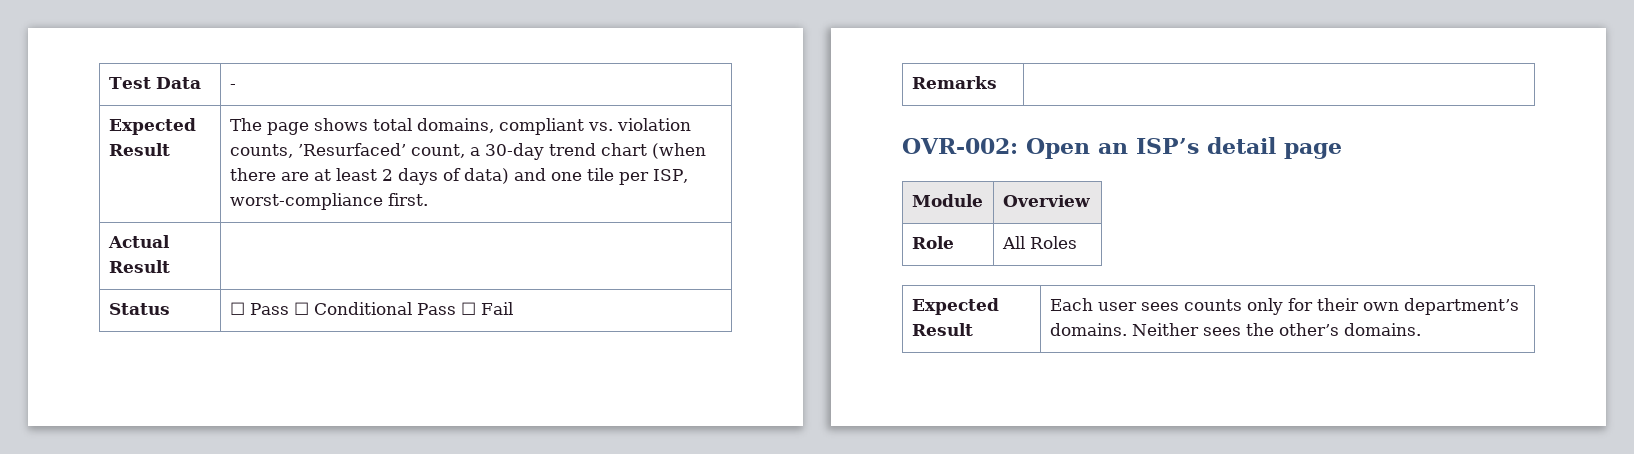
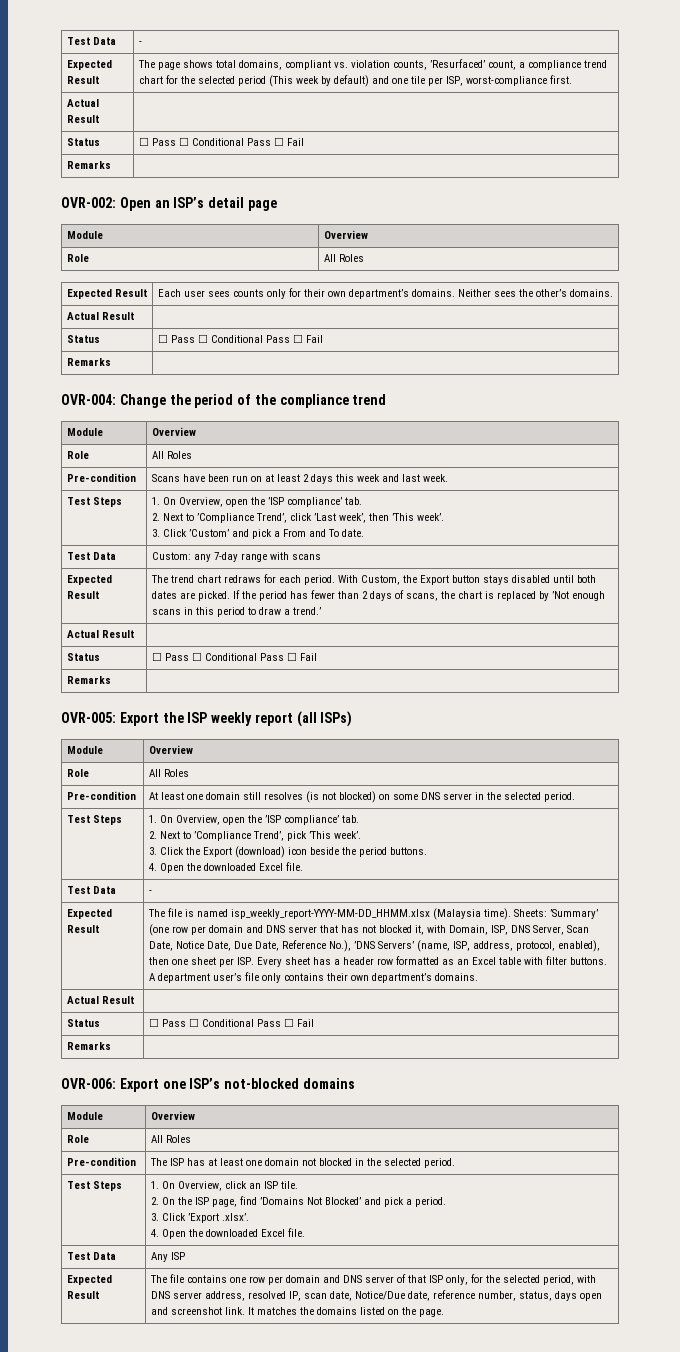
- Expected Result | The page shows total domains, compliant vs. violation counts, ’Resurfaced’ count, a 30-day trend chart (when there are at least 2 days of data) and one tile per ISP, worst-compliance first.
+ Expected Result | The page shows total domains, compliant vs. violation counts, ’Resurfaced’ count, a compliance trend chart for the selected period (This week by default) and one tile per ISP, worst-compliance first.
  Expected Result | Each user sees counts only for their own department’s domains. Neither sees the other’s domains.
+ Actual Result |
+ Status | ☐ Pass ☐ Conditional Pass ☐ Fail
+ Remarks |
+ OVR-004: Change the period of the compliance trend
+ Module | Overview
+ Role | All Roles
+ Pre-condition | Scans have been run on at least 2 days this week and last week.
+ Test Steps | 1. On Overview, open the ’ISP compliance’ tab.
+ 2. Next to ’Compliance Trend’, click ’Last week’, then ’This week’.
+ 3. Click ’Custom’ and pick a From and To date.
+ Test Data | Custom: any 7-day range with scans
+ Expected Result | The trend chart redraws for each period. With Custom, the Export button stays disabled until both dates are picked. If the period has fewer than 2 days of scans, the chart is replaced by ’Not enough scans in this period to draw a trend.’
+ Actual Result |
+ Status | ☐ Pass ☐ Conditional Pass ☐ Fail
+ Remarks |
+ OVR-005: Export the ISP weekly report (all ISPs)
+ Module | Overview
+ Role | All Roles
+ Pre-condition | At least one domain still resolves (is not blocked) on some DNS server in the selected period.
+ Test Steps | 1. On Overview, open the ’ISP compliance’ tab.
+ 2. Next to ’Compliance Trend’, pick ’This week’.
+ 3. Click the Export (download) icon beside the period buttons.
+ 4. Open the downloaded Excel file.
+ Test Data | -
+ Expected Result | The file is named isp_weekly_report-YYYY-MM-DD_HHMM.xlsx (Malaysia time). Sheets: ’Summary’ (one row per domain and DNS server that has not blocked it, with Domain, ISP, DNS Server, Scan Date, Notice Date, Due Date, Reference No.), ’DNS Servers’ (name, ISP, address, protocol, enabled), then one sheet per ISP. Every sheet has a header row formatted as an Excel table with filter buttons. A department user’s file only contains their own department’s domains.
+ Actual Result |
+ Status | ☐ Pass ☐ Conditional Pass ☐ Fail
+ Remarks |
+ OVR-006: Export one ISP’s not-blocked domains
+ Module | Overview
+ Role | All Roles
+ Pre-condition | The ISP has at least one domain not blocked in the selected period.
+ Test Steps | 1. On Overview, click an ISP tile.
+ 2. On the ISP page, find ’Domains Not Blocked’ and pick a period.
+ 3. Click ’Export .xlsx’.
+ 4. Open the downloaded Excel file.
+ Test Data | Any ISP
+ Expected Result | The file contains one row per domain and DNS server of that ISP only, for the selected period, with DNS server address, resolved IP, scan date, Notice/Due date, reference number, status, days open and screenshot link. It matches the domains listed on the page.

